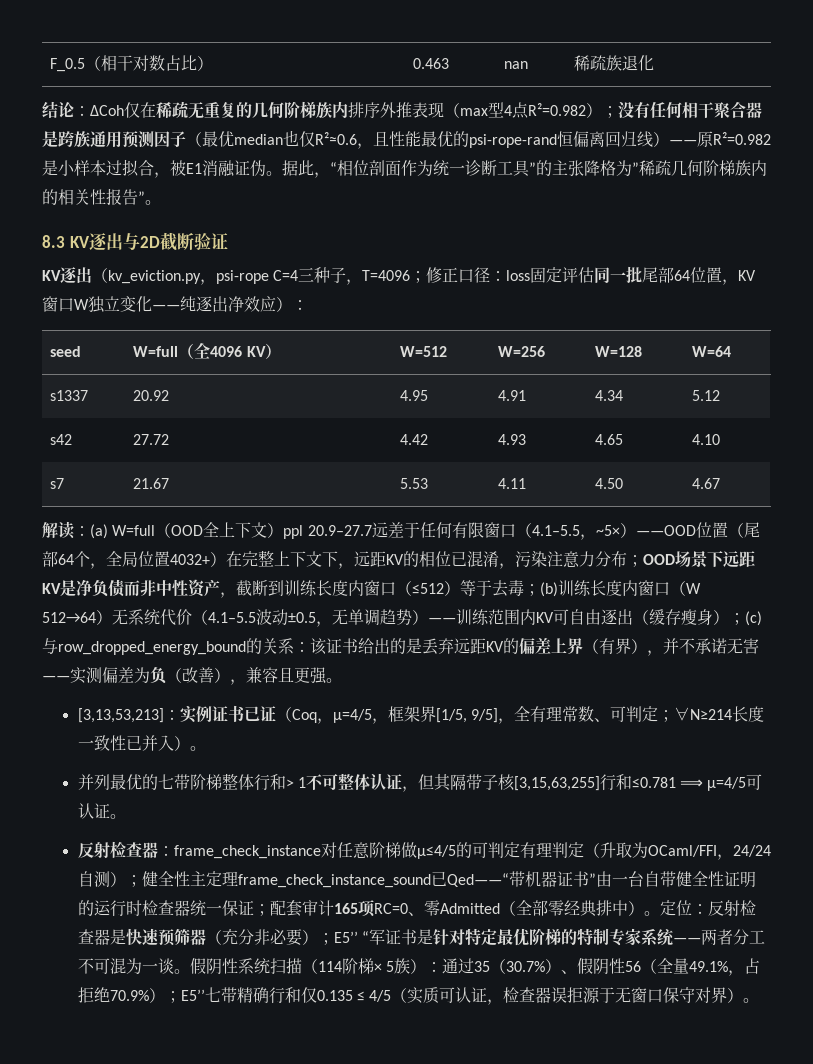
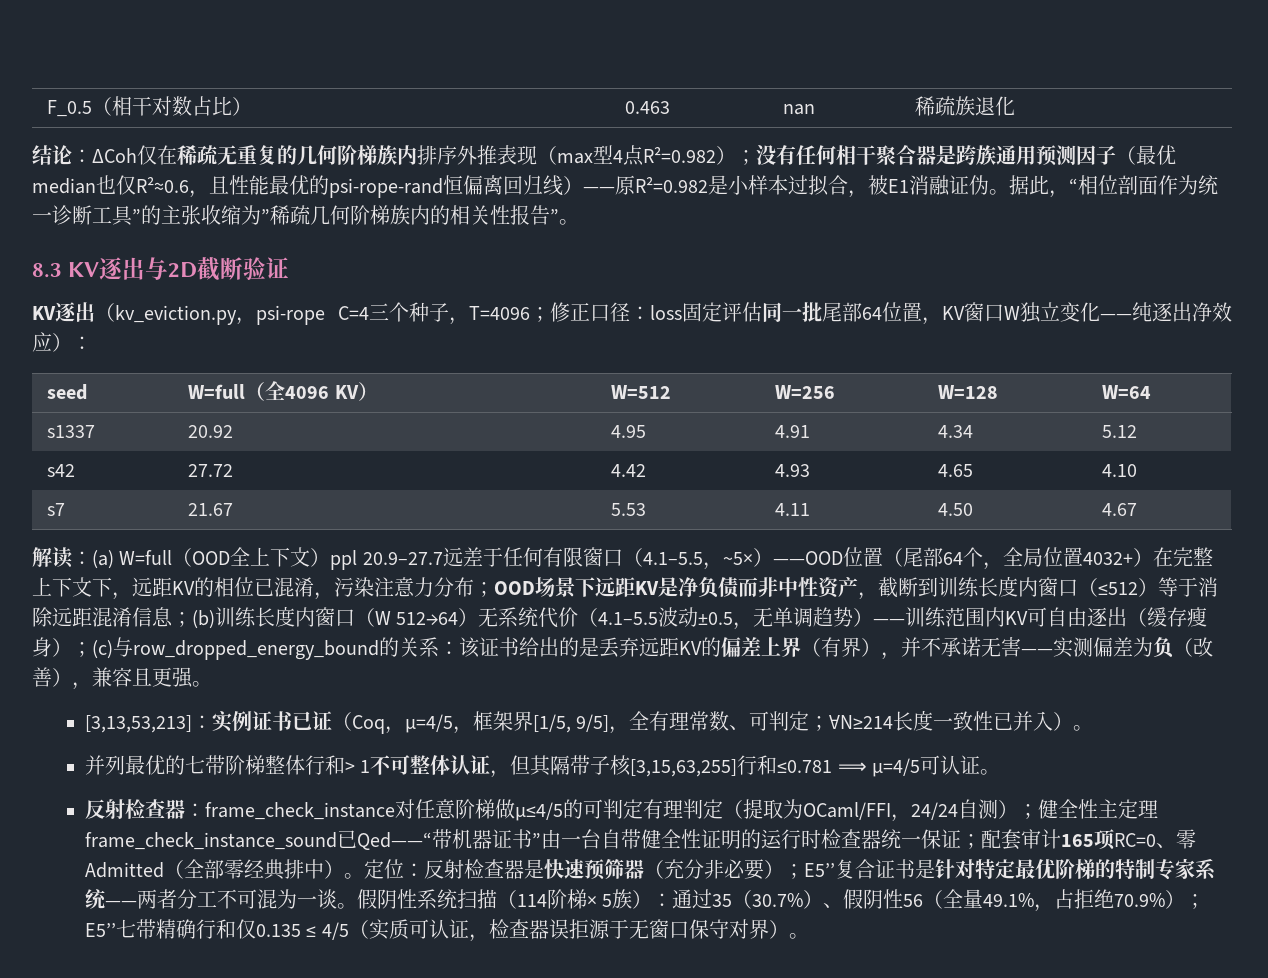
- 据此，“相位剖面作为统一诊断工具”的主张降格为”稀疏几何阶梯族内的相关性报告”。
+ 据此，“相位剖面作为统一诊断工具”的主张收缩为”稀疏几何阶梯族内的相关性报告”。
- KV逐出（kv_eviction.py，psi-rope C=4三种子，T=4096；修正口径：loss固定评估同一批尾部64位置，KV窗口W独立变化——纯逐出净效应）：
+ KV逐出（kv_eviction.py，psi-rope C=4三个种子，T=4096；修正口径：loss固定评估同一批尾部64位置，KV窗口W独立变化——纯逐出净效应）：
- OOD场景下远距KV是净负债而非中性资产，截断到训练长度内窗口（≤512）等于去毒；
+ OOD场景下远距KV是净负债而非中性资产，截断到训练长度内窗口（≤512）等于消除远距混淆信息；
- 反射检查器：frame_check_instance对任意阶梯做μ≤4/5的可判定有理判定（升取为OCaml/FFI，24/24自测）；健全性主定理frame_check_instance_sound已Qed——“带机器证书”由一台自带健全性证明的运行时检查器统一保证；配套审计165项RC=0、零Admitted（全部零经典排中）。
+ 反射检查器：frame_check_instance对任意阶梯做μ≤4/5的可判定有理判定（提取为OCaml/FFI，24/24自测）；健全性主定理frame_check_instance_sound已Qed——“带机器证书”由一台自带健全性证明的运行时检查器统一保证；配套审计165项RC=0、零Admitted（全部零经典排中）。
- 定位：反射检查器是快速预筛器（充分非必要）；E5’’ “军证书是针对特定最优阶梯的特制专家系统——两者分工不可混为一谈。
+ 定位：反射检查器是快速预筛器（充分非必要）；E5’’复合证书是针对特定最优阶梯的特制专家系统——两者分工不可混为一谈。

